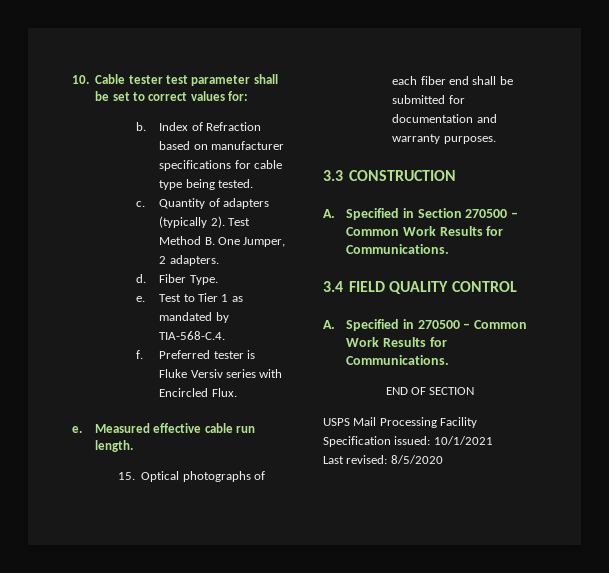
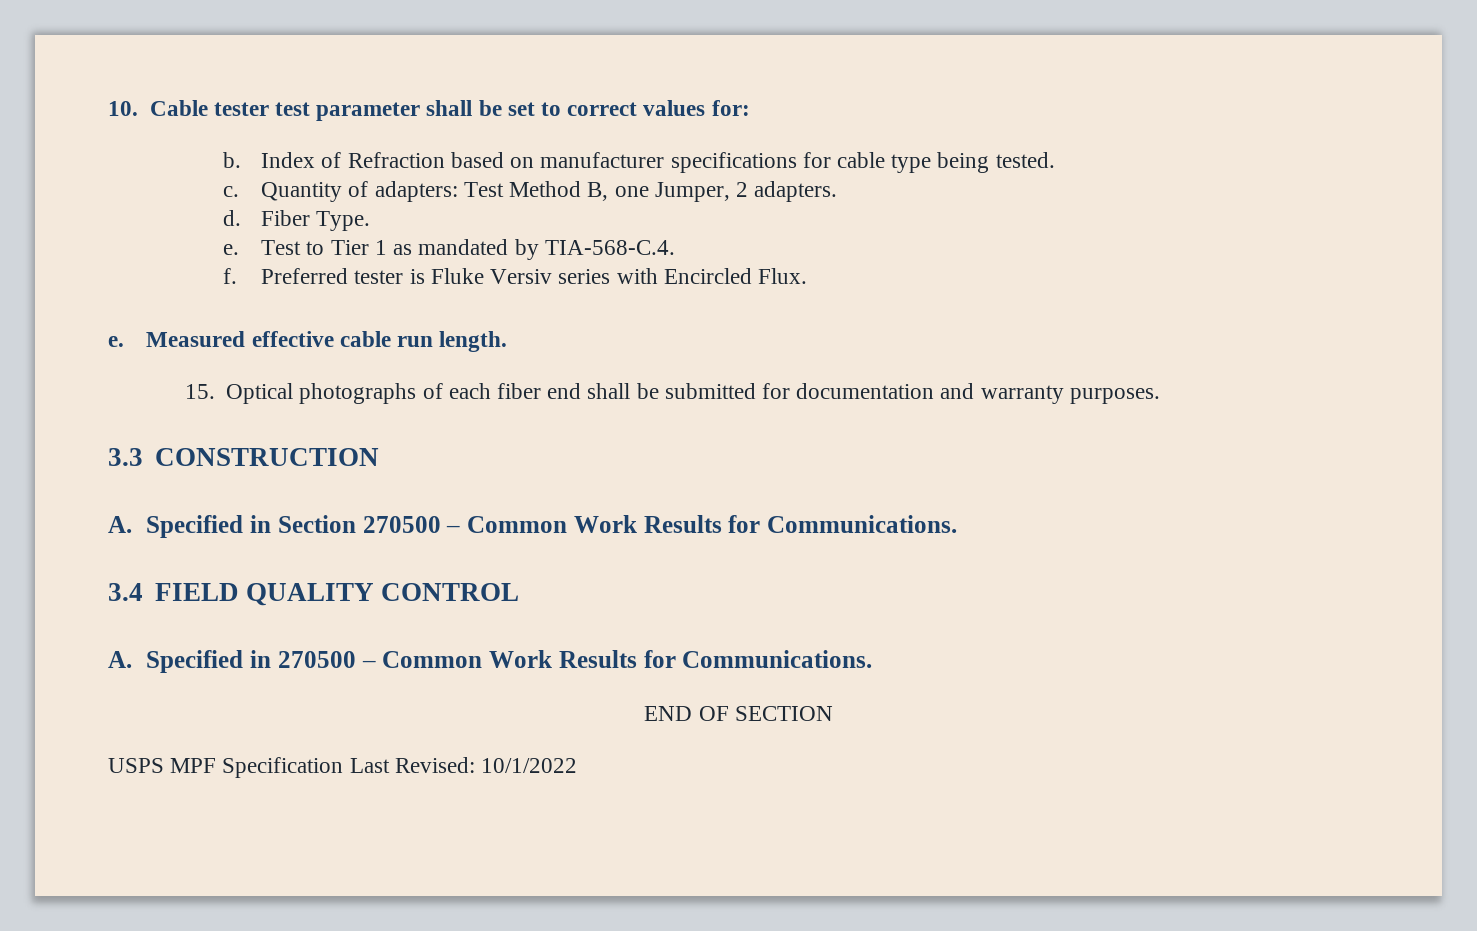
- Quantity of adapters (typically 2). Test Method B. One Jumper, 2 adapters.
+ Quantity of adapters: Test Method B, one Jumper, 2 adapters.
- USPS Mail Processing Facility Specification issued: 10/1/2021
- Last revised: 8/5/2020
+ USPS MPF Specification Last Revised: 10/1/2022

